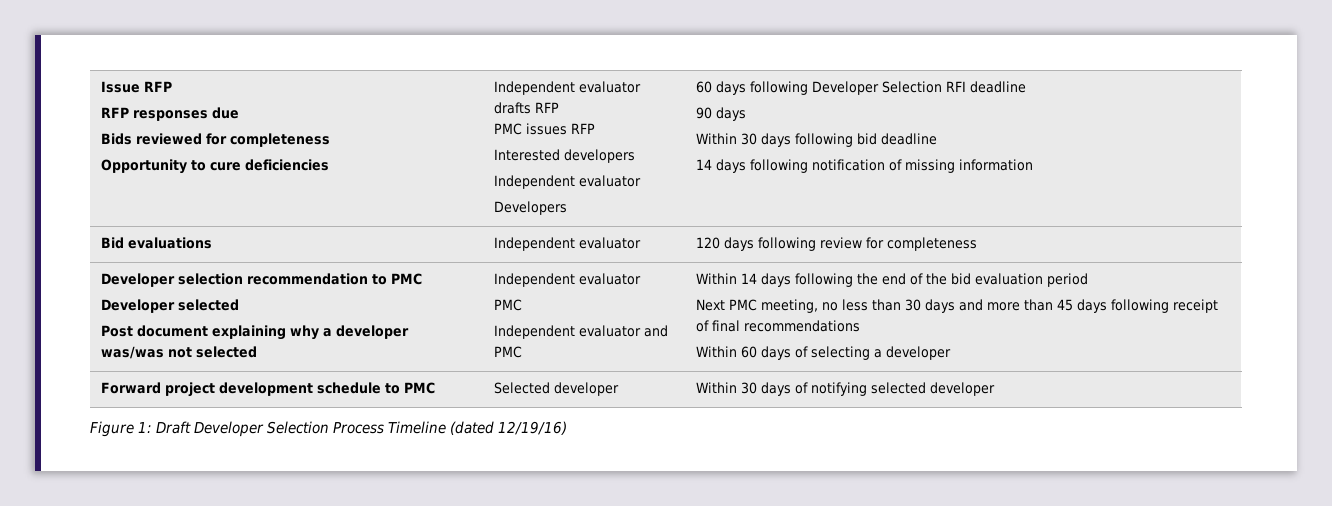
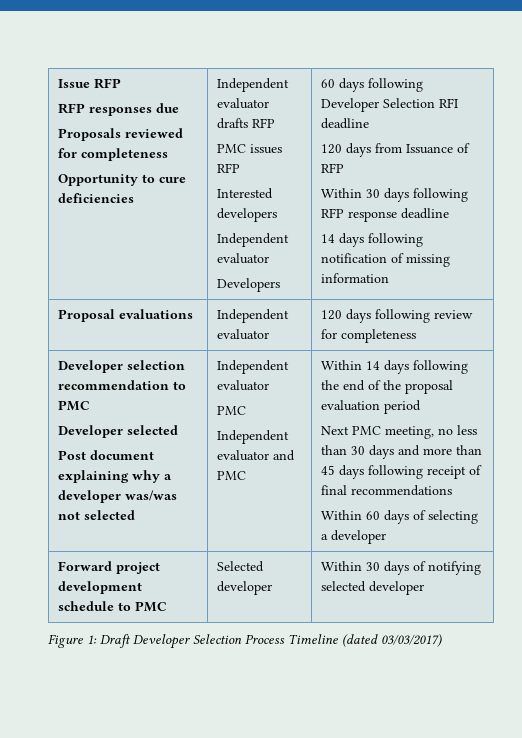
- Bids reviewed for completeness
+ Proposals reviewed for completeness
- 90 days
+ 120 days from Issuance of RFP
- Within 30 days following bid deadline
+ Within 30 days following RFP response deadline
- Bid evaluations | Independent evaluator | 120 days following review for completeness
+ Proposal evaluations | Independent evaluator | 120 days following review for completeness
- Within 14 days following the end of the bid evaluation period
+ Within 14 days following the end of the proposal evaluation period
- Figure 1: Draft Developer Selection Process Timeline (dated 12/19/16)
+ Figure 1: Draft Developer Selection Process Timeline (dated 03/03/2017)

